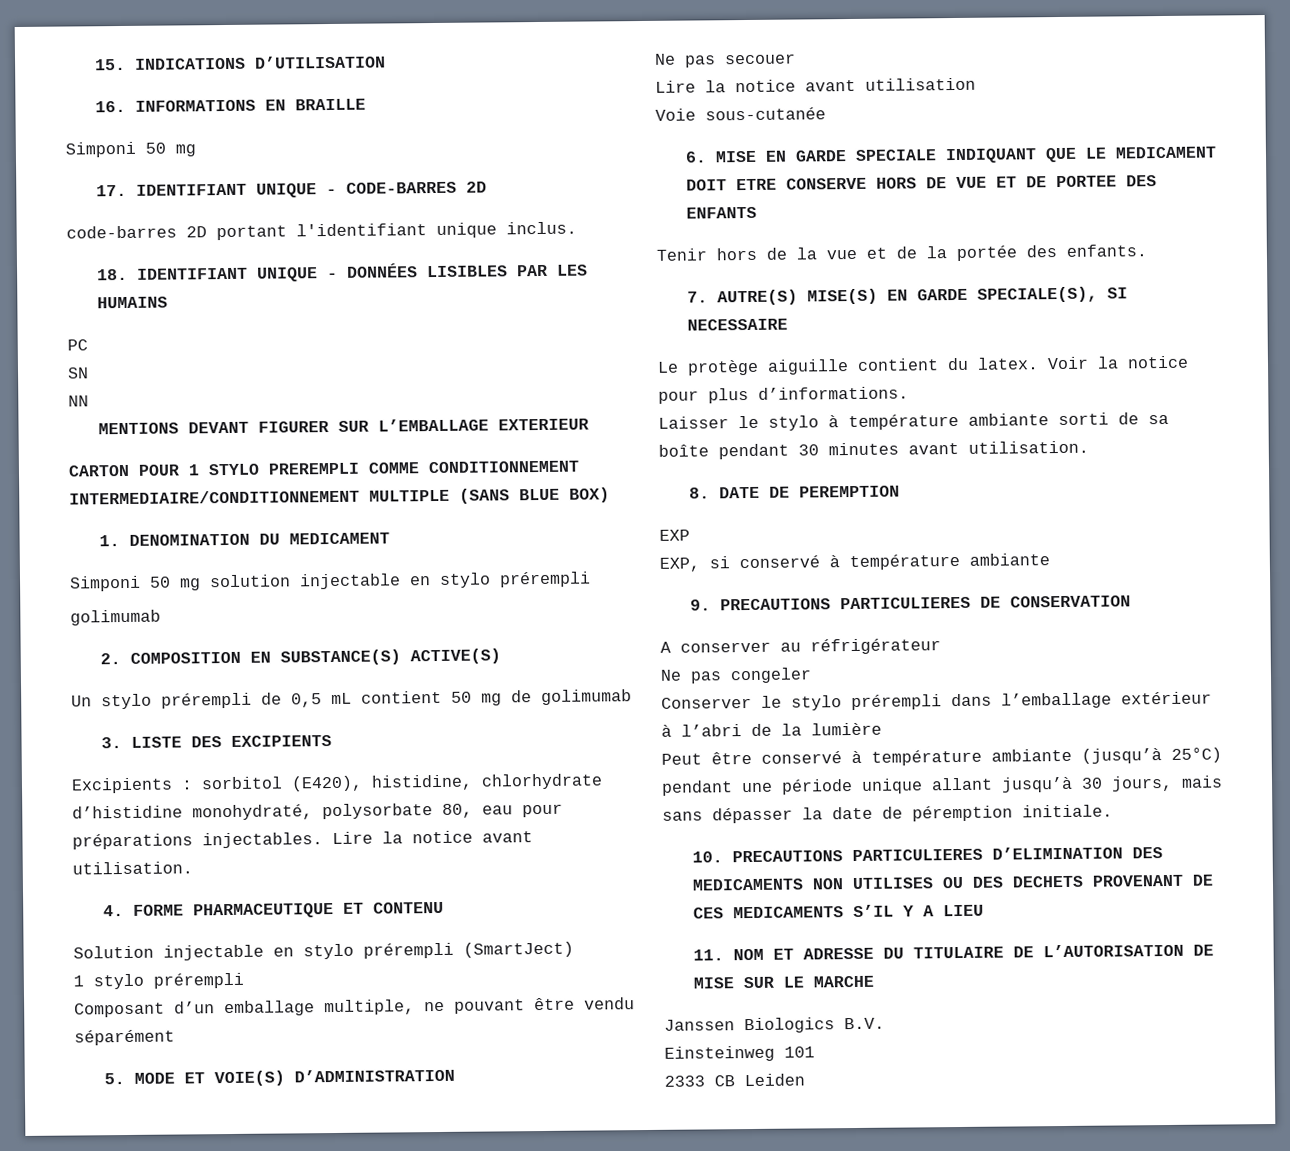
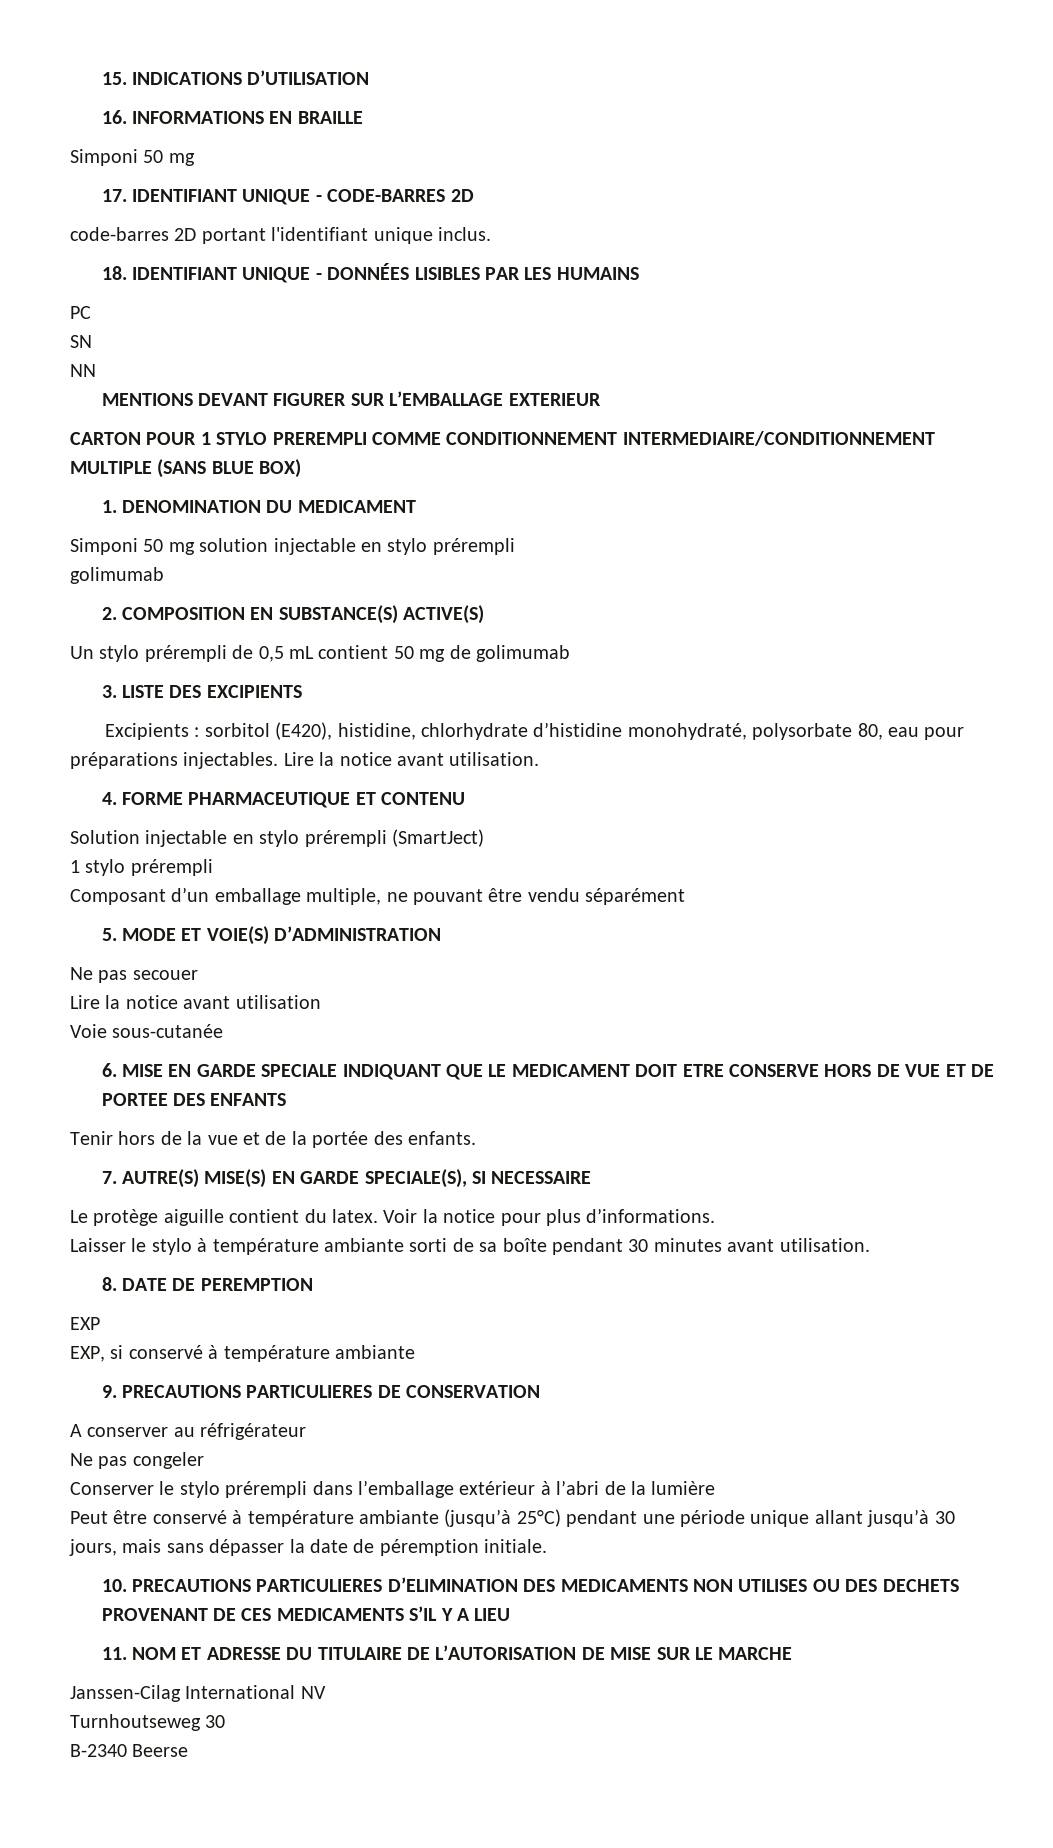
- Janssen Biologics B.V.
- Einsteinweg 101
- 2333 CB Leiden
+ Janssen-Cilag International NV
+ Turnhoutseweg 30
+ B-2340 Beerse

